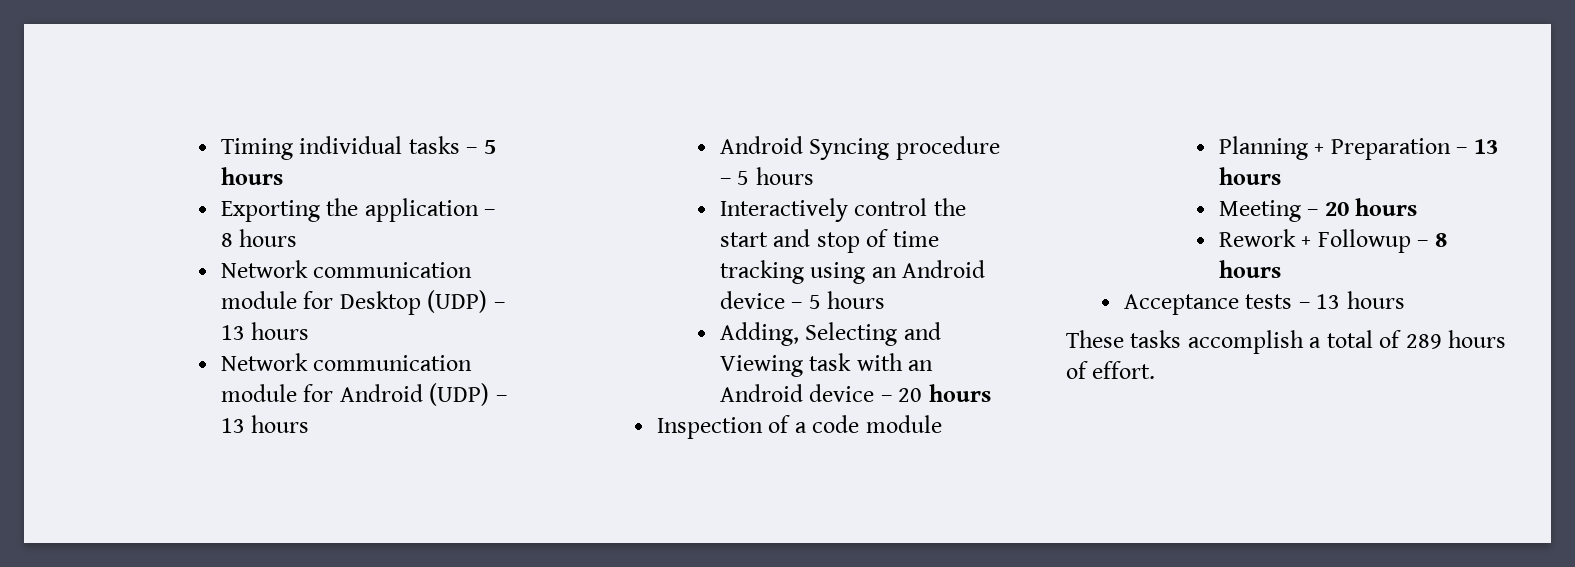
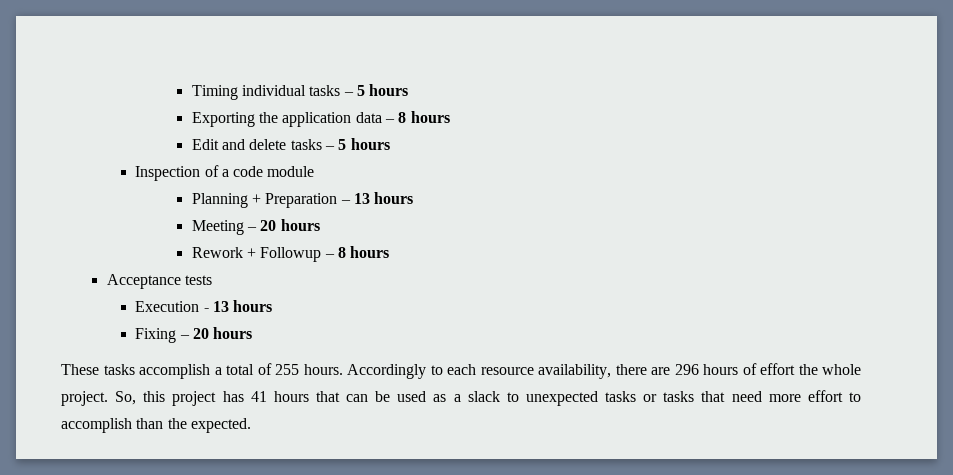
- Exporting the application – 8 hours
- Network communication module for Desktop (UDP) – 13 hours
- Network communication module for Android (UDP) – 13 hours
- Android Syncing procedure – 5 hours
- Interactively control the start and stop of time tracking using an Android device – 5 hours
- Adding, Selecting and Viewing task with an Android device – 20 hours
+ Exporting the application data – 8 hours
+ Edit and delete tasks – 5 hours
- Acceptance tests – 13 hours
+ Acceptance tests
+ Execution - 13 hours
+ Fixing – 20 hours
- These tasks accomplish a total of 289 hours of effort.
+ These tasks accomplish a total of 255 hours. Accordingly to each resource availability, there are 296 hours of effort the whole project. So, this project has 41 hours that can be used as a slack to unexpected tasks or tasks that need more effort to accomplish than the expected.

